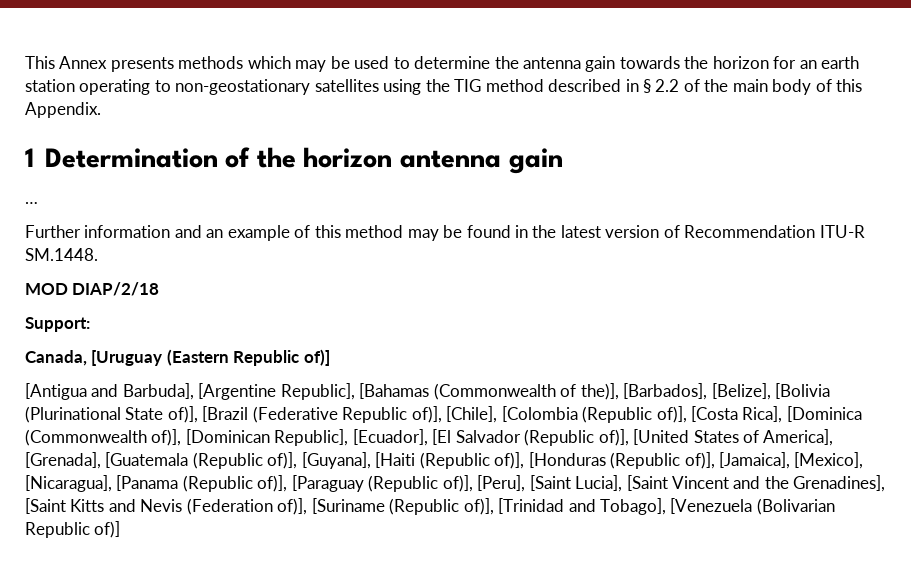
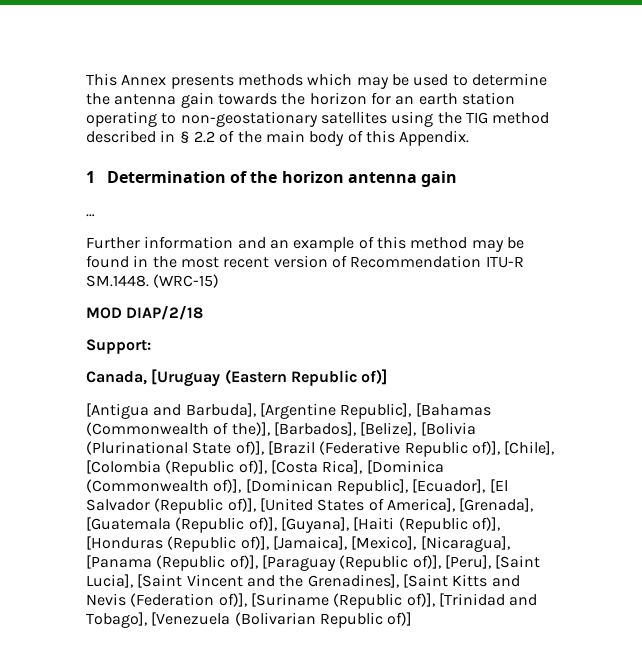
- Further information and an example of this method may be found in the latest version of Recommendation ITU-R SM.1448.
+ Further information and an example of this method may be found in the most recent version of Recommendation ITU-R SM.1448. (WRC-15)

